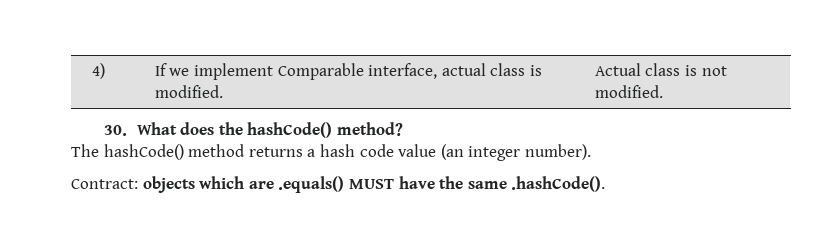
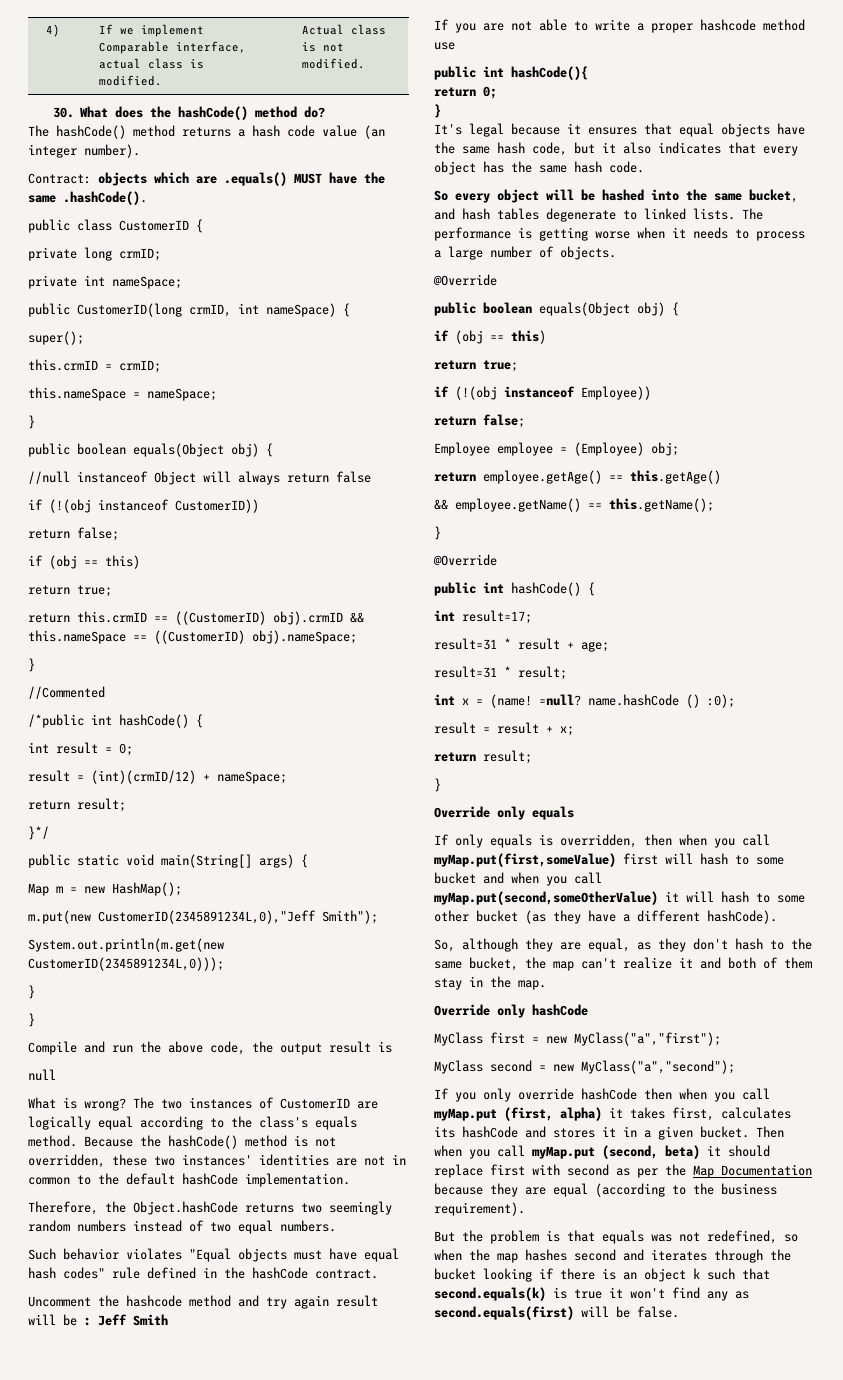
- 30. What does the hashCode() method?
+ 30. What does the hashCode() method do?
+ public class CustomerID {
+ private long crmID;
+ private int nameSpace;
+ public CustomerID(long crmID, int nameSpace) {
+ super();
+ this.crmID = crmID;
+ this.nameSpace = nameSpace;
+ }
+ public boolean equals(Object obj) {
+ //null instanceof Object will always return false
+ if (!(obj instanceof CustomerID))
+ return false;
+ if (obj == this)
+ return true;
+ return this.crmID == ((CustomerID) obj).crmID && this.nameSpace == ((CustomerID) obj).nameSpace;
+ }
+ //Commented
+ /*public int hashCode() {
+ int result = 0;
+ result = (int)(crmID/12) + nameSpace;
+ return result;
+ }*/
+ public static void main(String[] args) {
+ Map m = new HashMap();
+ m.put(new CustomerID(2345891234L,0),"Jeff Smith");
+ System.out.println(m.get(new CustomerID(2345891234L,0)));
+ }
+ }
+ Compile and run the above code, the output result is
+ null
+ What is wrong? The two instances of CustomerID are logically equal according to the class's equals method. Because the hashCode() method is not overridden, these two instances' identities are not in common to the default hashCode implementation.
+ Therefore, the Object.hashCode returns two seemingly random numbers instead of two equal numbers.
+ Such behavior violates "Equal objects must have equal hash codes" rule defined in the hashCode contract.
+ Uncomment the hashcode method and try again result will be : Jeff Smith
+ If you are not able to write a proper hashcode method use
+ public int hashCode(){
+ return 0;
+ }
+ It's legal because it ensures that equal objects have the same hash code, but it also indicates that every object has the same hash code.
+ So every object will be hashed into the same bucket, and hash tables degenerate to linked lists. The performance is getting worse when it needs to process a large number of objects.
+ @Override
+ public boolean equals(Object obj) {
+ if (obj == this)
+ return true;
+ if (!(obj instanceof Employee))
+ return false;
+ Employee employee = (Employee) obj;
+ return employee.getAge() == this.getAge()
+ && employee.getName() == this.getName();
+ }
+ @Override
+ public int hashCode() {
+ int result=17;
+ result=31 * result + age;
+ result=31 * result;
+ int x = (name! =null? name.hashCode () :0);
+ result = result + x;
+ return result;
+ }
+ Override only equals
+ If only equals is overridden, then when you call myMap.put(first,someValue) first will hash to some bucket and when you call myMap.put(second,someOtherValue) it will hash to some other bucket (as they have a different hashCode).
+ So, although they are equal, as they don't hash to the same bucket, the map can't realize it and both of them stay in the map.
+ Override only hashCode
+ MyClass first = new MyClass("a","first");
+ MyClass second = new MyClass("a","second");
+ If you only override hashCode then when you call myMap.put (first, alpha) it takes first, calculates its hashCode and stores it in a given bucket. Then when you call myMap.put (second, beta) it should replace first with second as per the Map Documentation because they are equal (according to the business requirement).
+ But the problem is that equals was not redefined, so when the map hashes second and iterates through the bucket looking if there is an object k such that second.equals(k) is true it won't find any as second.equals(first) will be false.

